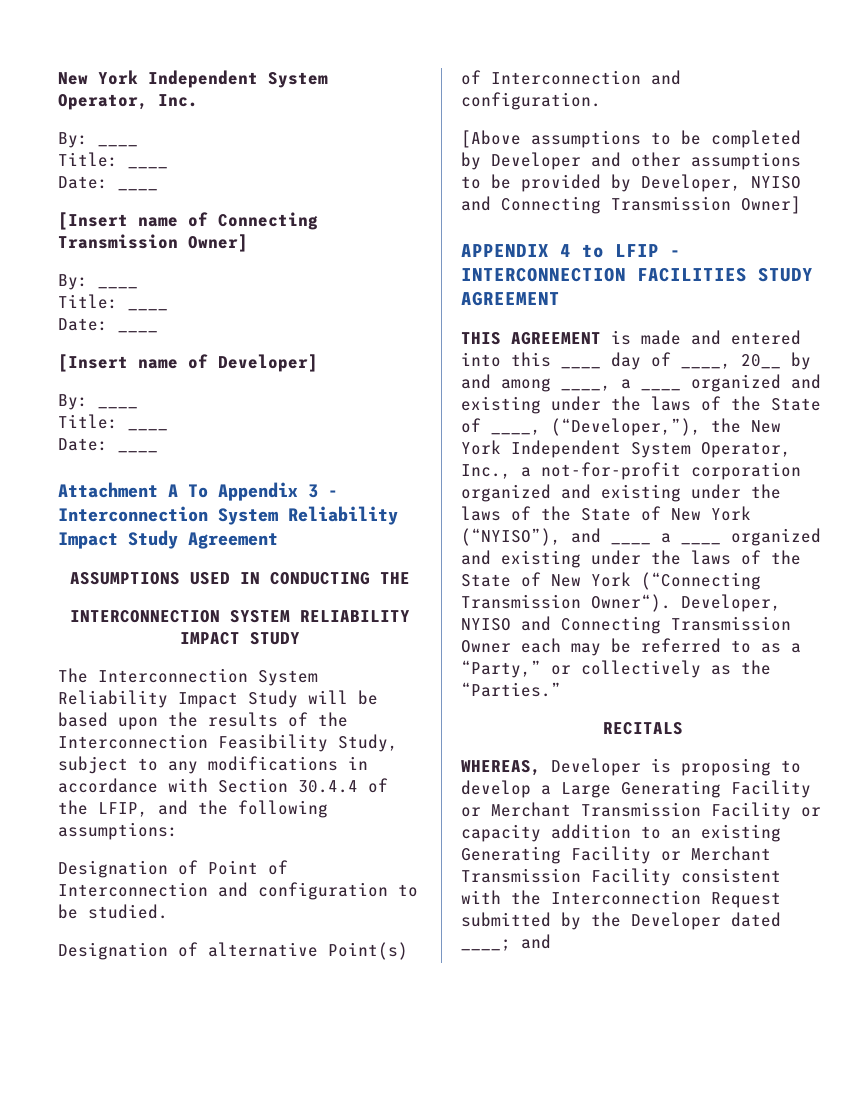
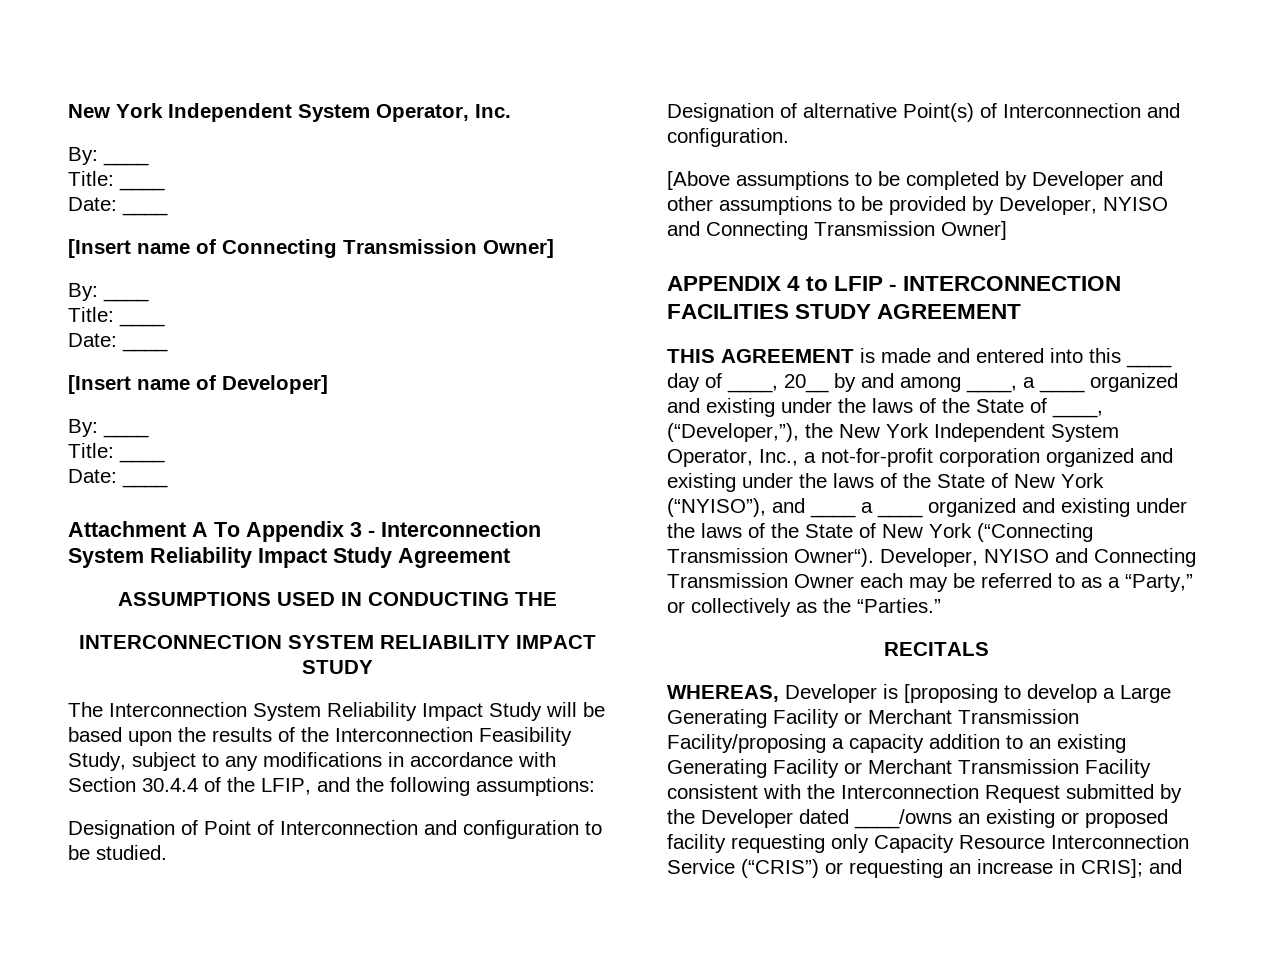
- WHEREAS, Developer is proposing to develop a Large Generating Facility or Merchant Transmission Facility or capacity addition to an existing Generating Facility or Merchant Transmission Facility consistent with the Interconnection Request submitted by the Developer dated ____; and
+ WHEREAS, Developer is [proposing to develop a Large Generating Facility or Merchant Transmission Facility/proposing a capacity addition to an existing Generating Facility or Merchant Transmission Facility consistent with the Interconnection Request submitted by the Developer dated ____/owns an existing or proposed facility requesting only Capacity Resource Interconnection Service (“CRIS”) or requesting an increase in CRIS]; and

